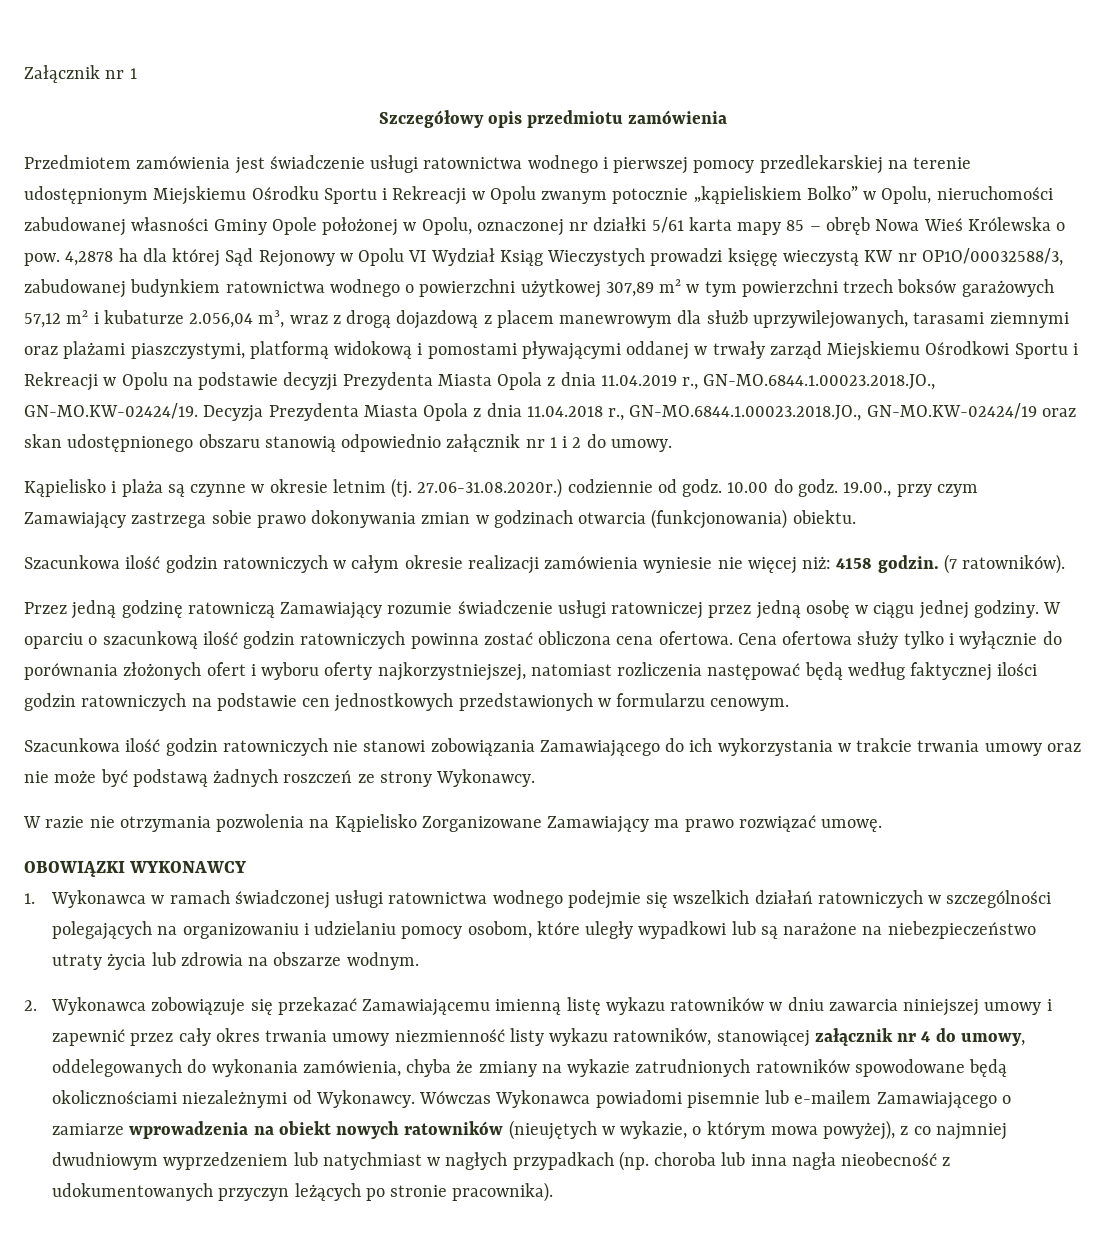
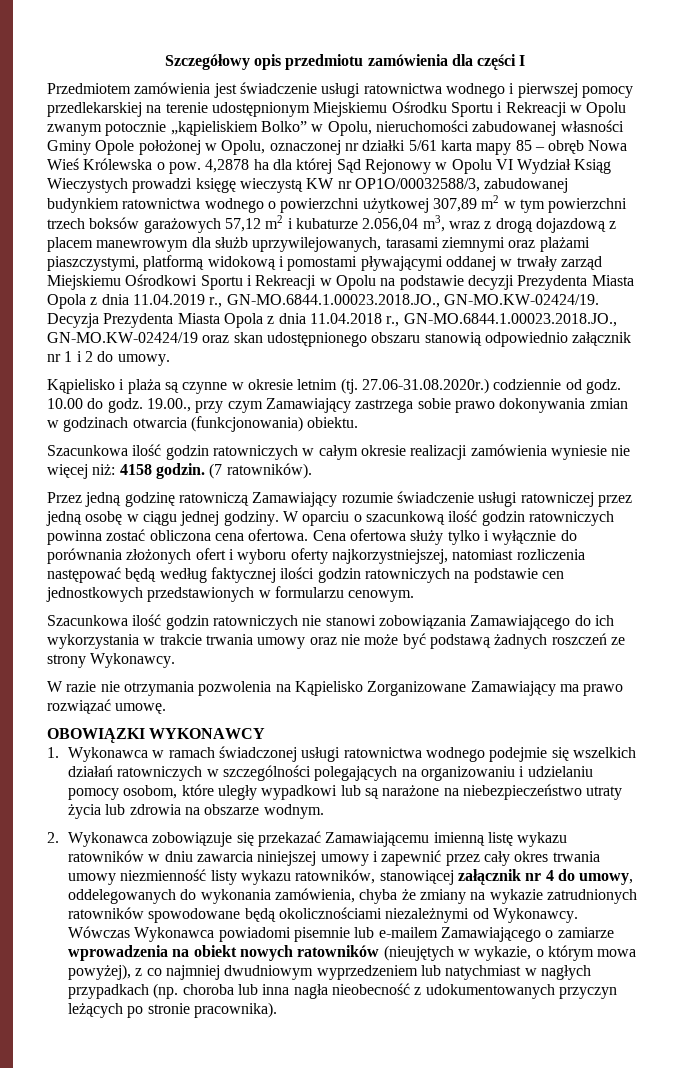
- Załącznik nr 1
- Szczegółowy opis przedmiotu zamówienia
+ Szczegółowy opis przedmiotu zamówienia dla części I

